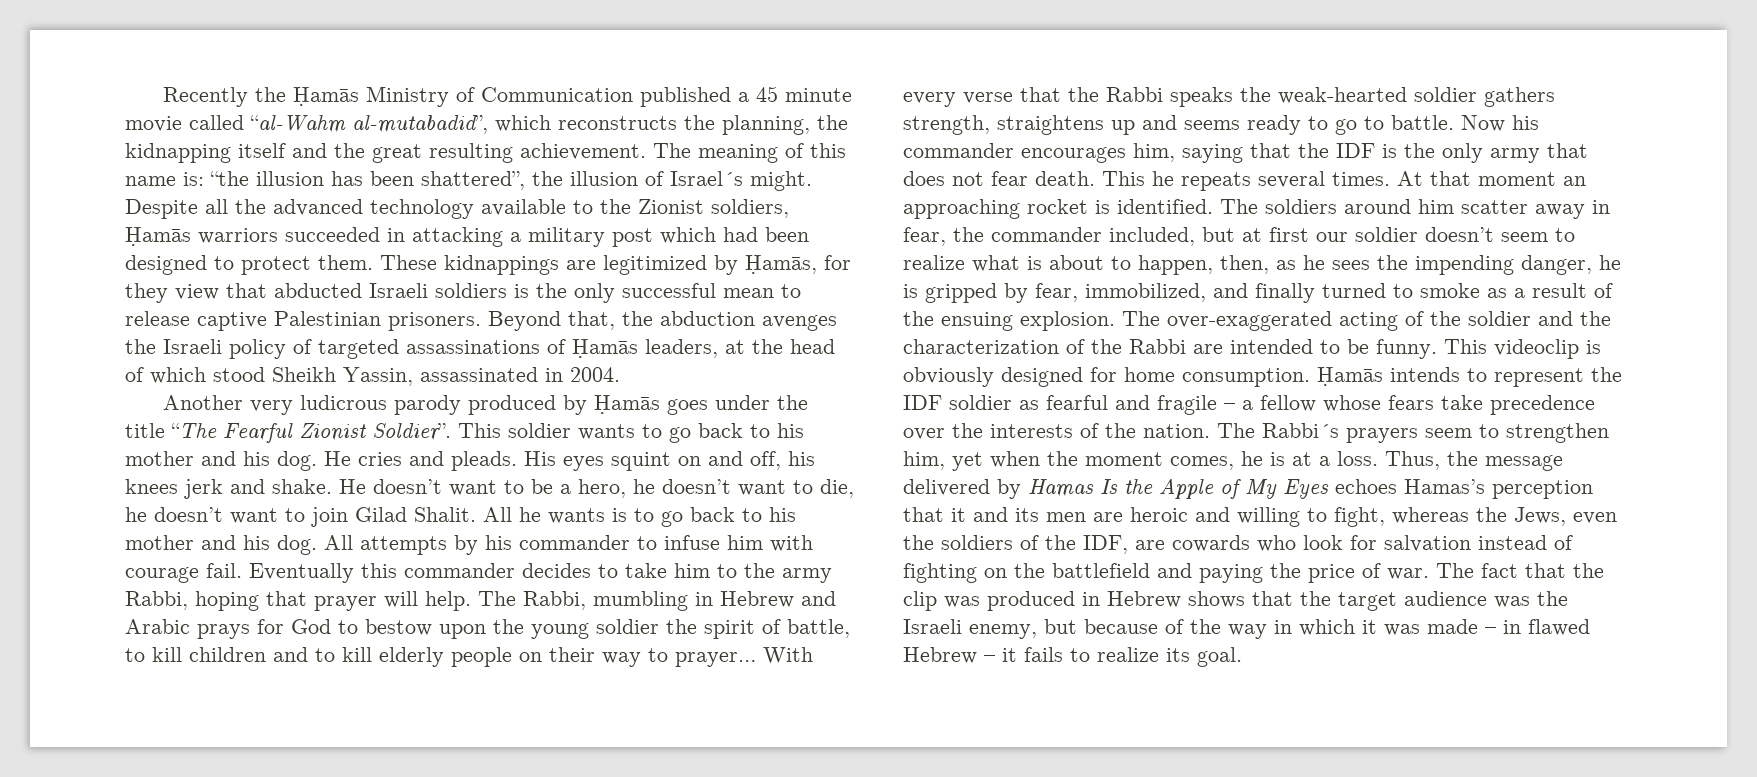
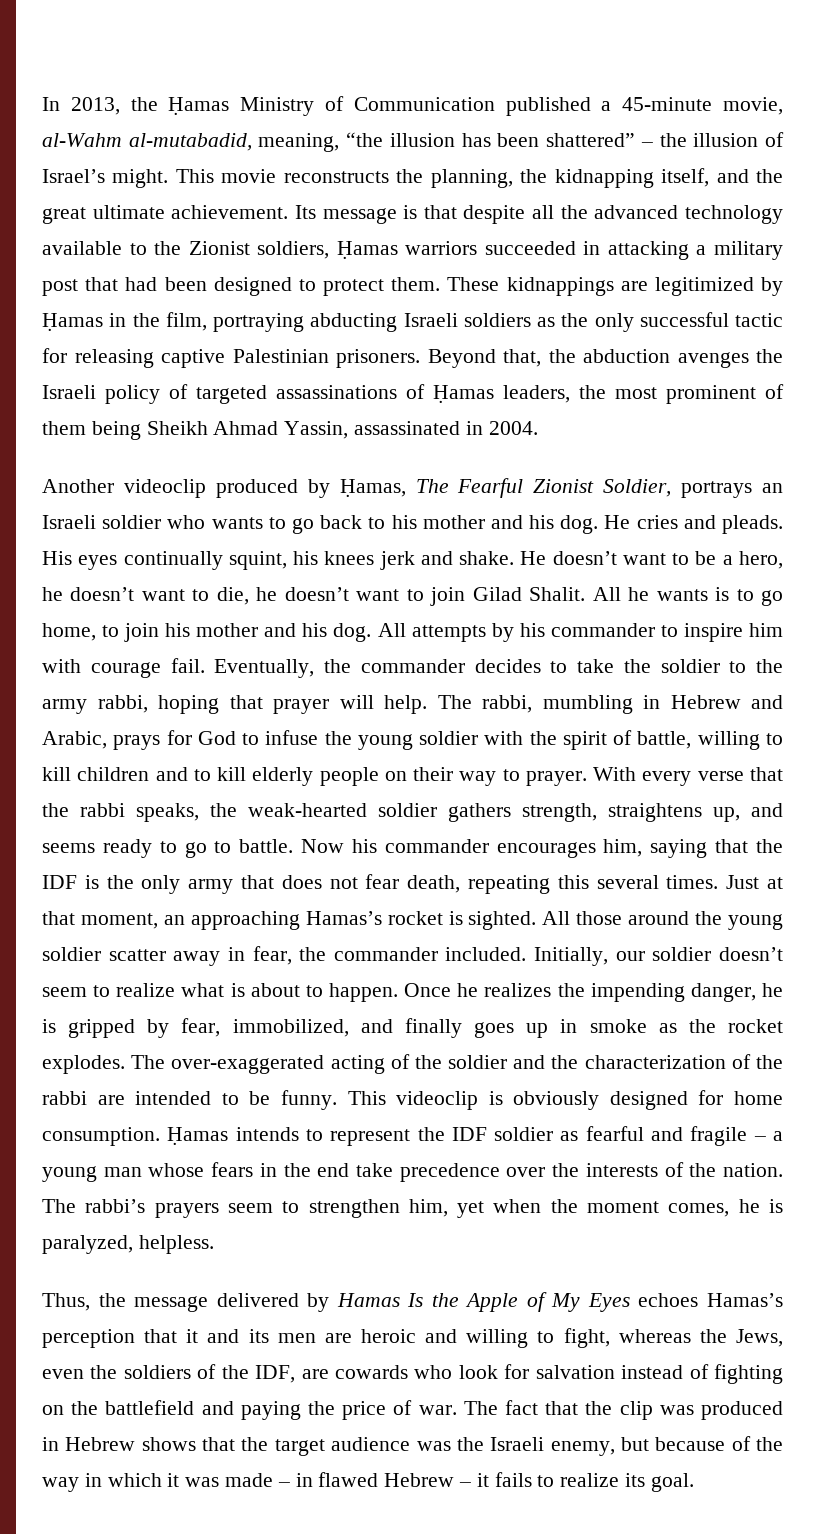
- Recently the Ḥamās Ministry of Communication published a 45 minute movie called “al-Wahm al-mutabadid”, which reconstructs the planning, the kidnapping itself and the great resulting achievement. The meaning of this name is: “the illusion has been shattered”, the illusion of Israel´s might. Despite all the advanced technology available to the Zionist soldiers, Ḥamās warriors succeeded in attacking a military post which had been designed to protect them.
+ In 2013, the Ḥamas Ministry of Communication published a 45-minute movie, al-Wahm al-mutabadid, meaning, “the illusion has been shattered” – the illusion of Israel’s might. This movie reconstructs the planning, the kidnapping itself, and the great ultimate achievement. Its message is that despite all the advanced technology available to the Zionist soldiers, Ḥamas warriors succeeded in attacking a military post that had been designed to protect them.
- These kidnappings are legitimized by Ḥamās, for they view that abducted Israeli soldiers is the only successful mean to release captive Palestinian prisoners.
+ These kidnappings are legitimized by Ḥamas in the film, portraying abducting Israeli soldiers as the only successful tactic for releasing captive Palestinian prisoners.
- Beyond that, the abduction avenges the Israeli policy of targeted assassinations of Ḥamās leaders, at the head of which stood Sheikh Yassin, assassinated in 2004.
+ Beyond that, the abduction avenges the Israeli policy of targeted assassinations of Ḥamas leaders, the most prominent of them being Sheikh Ahmad Yassin, assassinated in 2004.
- Another very ludicrous parody produced by Ḥamās goes under the title “The Fearful Zionist Soldier”. This soldier wants to go back to his mother and his dog.
+ Another videoclip produced by Ḥamas, The Fearful Zionist Soldier, portrays an Israeli soldier who wants to go back to his mother and his dog.
- His eyes squint on and off, his knees jerk and shake.
+ His eyes continually squint, his knees jerk and shake.
- All he wants is to go back to his mother and his dog.
+ All he wants is to go home, to join his mother and his dog.
- All attempts by his commander to infuse him with courage fail.
+ All attempts by his commander to inspire him with courage fail.
- Eventually this commander decides to take him to the army Rabbi, hoping that prayer will help.
+ Eventually, the commander decides to take the soldier to the army rabbi, hoping that prayer will help.
- The Rabbi, mumbling in Hebrew and Arabic prays for God to bestow upon the young soldier the spirit of battle, to kill children and to kill elderly people on their way to prayer…
+ The rabbi, mumbling in Hebrew and Arabic, prays for God to infuse the young soldier with the spirit of battle, willing to kill children and to kill elderly people on their way to prayer.
- With every verse that the Rabbi speaks the weak-hearted soldier gathers strength, straightens up and seems ready to go to battle.
+ With every verse that the rabbi speaks, the weak-hearted soldier gathers strength, straightens up, and seems ready to go to battle.
- Now his commander encourages him, saying that the IDF is the only army that does not fear death. This he repeats several times. At that moment an approaching rocket is identified. The soldiers around him scatter away in fear, the commander included, but at first our soldier doesn’t seem to realize what is about to happen, then, as he sees the impending danger, he is gripped by fear, immobilized, and finally turned to smoke as a result of the ensuing explosion.
+ Now his commander encourages him, saying that the IDF is the only army that does not fear death, repeating this several times. Just at that moment, an approaching Hamas’s rocket is sighted. All those around the young soldier scatter away in fear, the commander included. Initially, our soldier doesn’t seem to realize what is about to happen. Once he realizes the impending danger, he is gripped by fear, immobilized, and finally goes up in smoke as the rocket explodes.
- The over-exaggerated acting of the soldier and the characterization of the Rabbi are intended to be funny.
+ The over-exaggerated acting of the soldier and the characterization of the rabbi are intended to be funny.
- Ḥamās intends to represent the IDF soldier as fearful and fragile – a fellow whose fears take precedence over the interests of the nation.
+ Ḥamas intends to represent the IDF soldier as fearful and fragile – a young man whose fears in the end take precedence over the interests of the nation.
- The Rabbi´s prayers seem to strengthen him, yet when the moment comes, he is at a loss. Thus, the message delivered by Hamas Is the Apple of My Eyes echoes Hamas’s perception that it and its men are heroic and willing to fight, whereas the Jews, even the soldiers of the IDF, are cowards who look for salvation instead of fighting on the battlefield and paying the price of war.
+ The rabbi’s prayers seem to strengthen him, yet when the moment comes, he is paralyzed, helpless.
+ Thus, the message delivered by Hamas Is the Apple of My Eyes echoes Hamas’s perception that it and its men are heroic and willing to fight, whereas the Jews, even the soldiers of the IDF, are cowards who look for salvation instead of fighting on the battlefield and paying the price of war.

